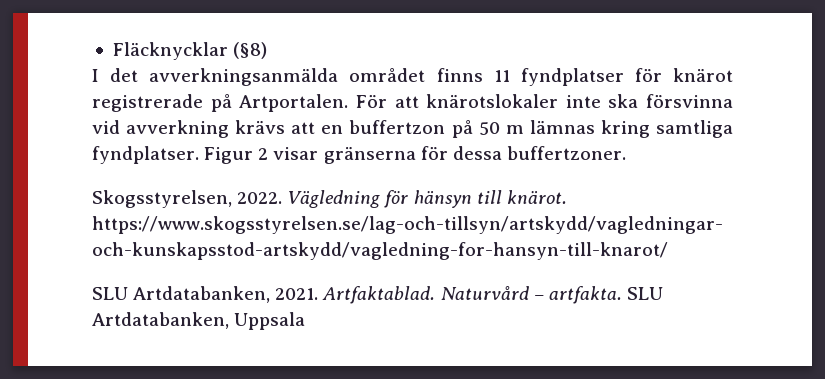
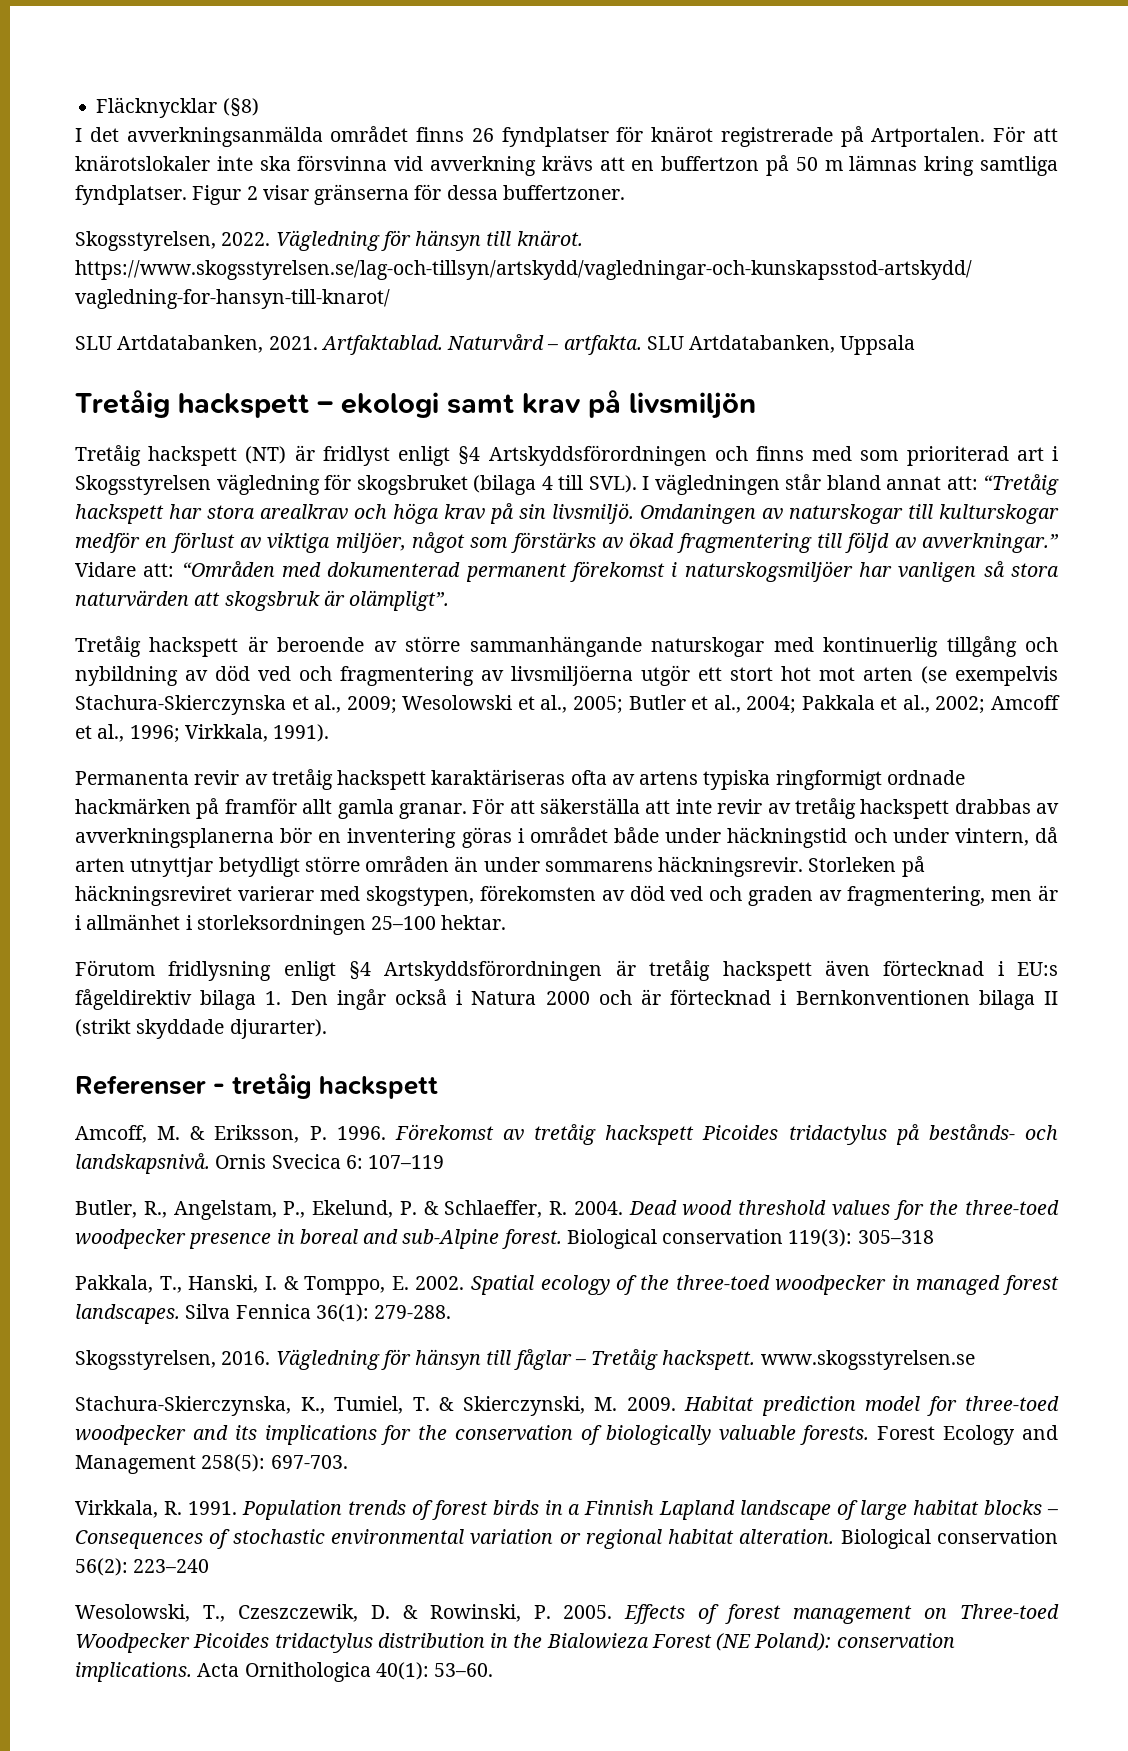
- I det avverkningsanmälda området finns 11 fyndplatser för knärot registrerade på Artportalen.
+ I det avverkningsanmälda området finns 26 fyndplatser för knärot registrerade på Artportalen.
+ Tretåig hackspett – ekologi samt krav på livsmiljön
+ Tretåig hackspett (NT) är fridlyst enligt §4 Artskyddsförordningen och finns med som prioriterad art i Skogsstyrelsen vägledning för skogsbruket (bilaga 4 till SVL). I vägledningen står bland annat att: “Tretåig hackspett har stora arealkrav och höga krav på sin livsmiljö. Omdaningen av naturskogar till kulturskogar medför en förlust av viktiga miljöer, något som förstärks av ökad fragmentering till följd av avverkningar.” Vidare att: “Områden med dokumenterad permanent förekomst i naturskogsmiljöer har vanligen så stora naturvärden att skogsbruk är olämpligt”.
+ Tretåig hackspett är beroende av större sammanhängande naturskogar med kontinuerlig tillgång och nybildning av död ved och fragmentering av livsmiljöerna utgör ett stort hot mot arten (se exempelvis Stachura-Skierczynska et al., 2009; Wesolowski et al., 2005; Butler et al., 2004; Pakkala et al., 2002; Amcoff et al., 1996; Virkkala, 1991).
+ Permanenta revir av tretåig hackspett karaktäriseras ofta av artens typiska ringformigt ordnade hackmärken på framför allt gamla granar. För att säkerställa att inte revir av tretåig hackspett drabbas av avverkningsplanerna bör en inventering göras i området både under häckningstid och under vintern, då arten utnyttjar betydligt större områden än under sommarens häckningsrevir. Storleken på häckningsreviret varierar med skogstypen, förekomsten av död ved och graden av fragmentering, men är i allmänhet i storleksordningen 25–100 hektar.
+ Förutom fridlysning enligt §4 Artskyddsförordningen är tretåig hackspett även förtecknad i EU:s fågeldirektiv bilaga 1. Den ingår också i Natura 2000 och är förtecknad i Bernkonventionen bilaga II (strikt skyddade djurarter).
+ Referenser - tretåig hackspett
+ Amcoff, M. & Eriksson, P. 1996. Förekomst av tretåig hackspett Picoides tridactylus på bestånds- och landskapsnivå. Ornis Svecica 6: 107–119
+ Butler, R., Angelstam, P., Ekelund, P. & Schlaeffer, R. 2004. Dead wood threshold values for the three-toed woodpecker presence in boreal and sub-Alpine forest. Biological conservation 119(3): 305–318
+ Pakkala, T., Hanski, I. & Tomppo, E. 2002. Spatial ecology of the three-toed woodpecker in managed forest landscapes. Silva Fennica 36(1): 279-288.
+ Skogsstyrelsen, 2016. Vägledning för hänsyn till fåglar – Tretåig hackspett. www.skogsstyrelsen.se
+ Stachura-Skierczynska, K., Tumiel, T. & Skierczynski, M. 2009. Habitat prediction model for three-toed woodpecker and its implications for the conservation of biologically valuable forests. Forest Ecology and Management 258(5): 697-703.
+ Virkkala, R. 1991. Population trends of forest birds in a Finnish Lapland landscape of large habitat blocks – Consequences of stochastic environmental variation or regional habitat alteration. Biological conservation 56(2): 223–240
+ Wesolowski, T., Czeszczewik, D. & Rowinski, P. 2005. Effects of forest management on Three-toed Woodpecker Picoides tridactylus distribution in the Bialowieza Forest (NE Poland): conservation implications. Acta Ornithologica 40(1): 53–60.

